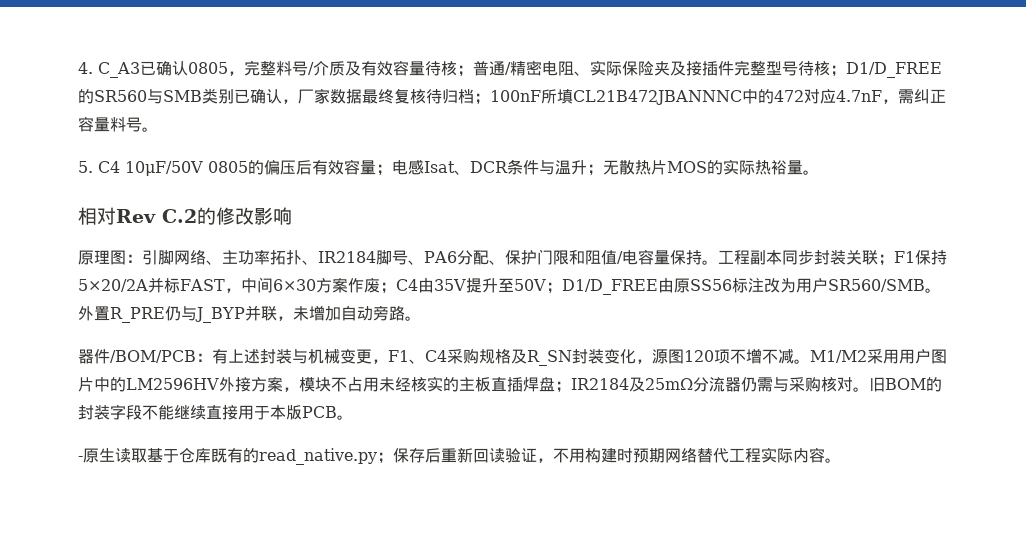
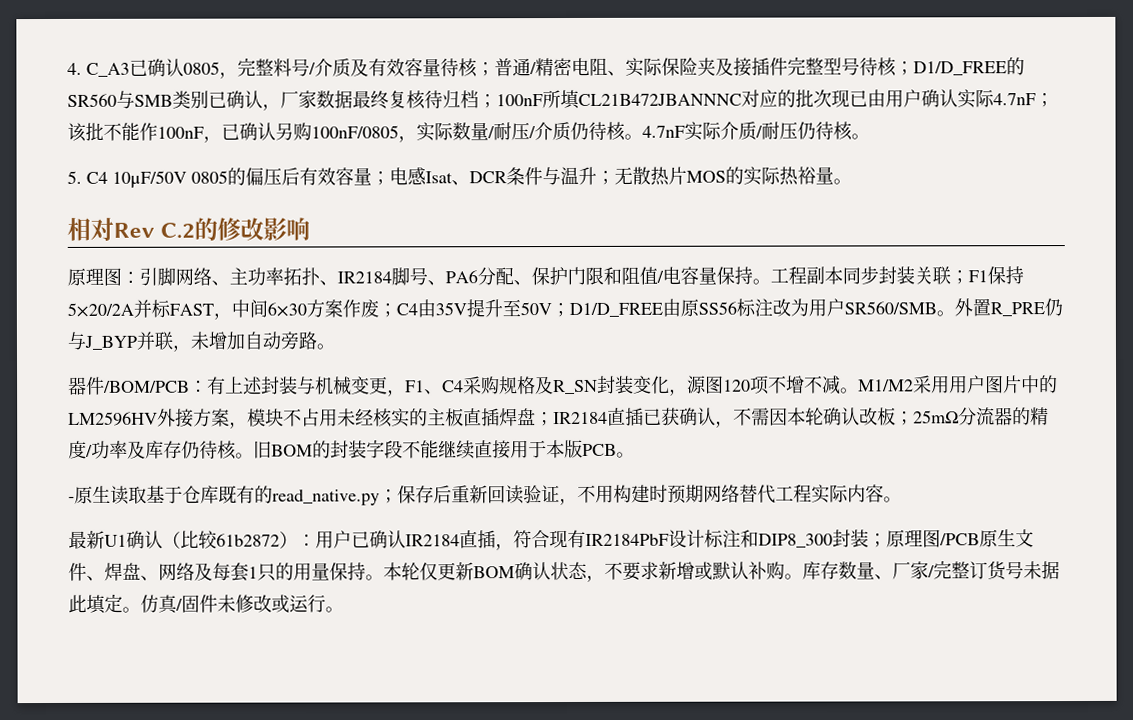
- 4. C_A3已确认0805，完整料号/介质及有效容量待核；普通/精密电阻、实际保险夹及接插件完整型号待核；D1/D_FREE的SR560与SMB类别已确认，厂家数据最终复核待归档；100nF所填CL21B472JBANNNC中的472对应4.7nF，需纠正容量料号。
+ 4. C_A3已确认0805，完整料号/介质及有效容量待核；普通/精密电阻、实际保险夹及接插件完整型号待核；D1/D_FREE的SR560与SMB类别已确认，厂家数据最终复核待归档；100nF所填CL21B472JBANNNC对应的批次现已由用户确认实际4.7nF；该批不能作100nF，已确认另购100nF/0805，实际数量/耐压/介质仍待核。4.7nF实际介质/耐压仍待核。
- M1/M2采用用户图片中的LM2596HV外接方案，模块不占用未经核实的主板直插焊盘；IR2184及25mΩ分流器仍需与采购核对。
+ M1/M2采用用户图片中的LM2596HV外接方案，模块不占用未经核实的主板直插焊盘；IR2184直插已获确认，不需因本轮确认改板；25mΩ分流器的精度/功率及库存仍待核。
+ 最新U1确认（比较61b2872）：用户已确认IR2184直插，符合现有IR2184PbF设计标注和DIP8_300封装；原理图/PCB原生文件、焊盘、网络及每套1只的用量保持。本轮仅更新BOM确认状态，不要求新增或默认补购。库存数量、厂家/完整订货号未据此填定。仿真/固件未修改或运行。

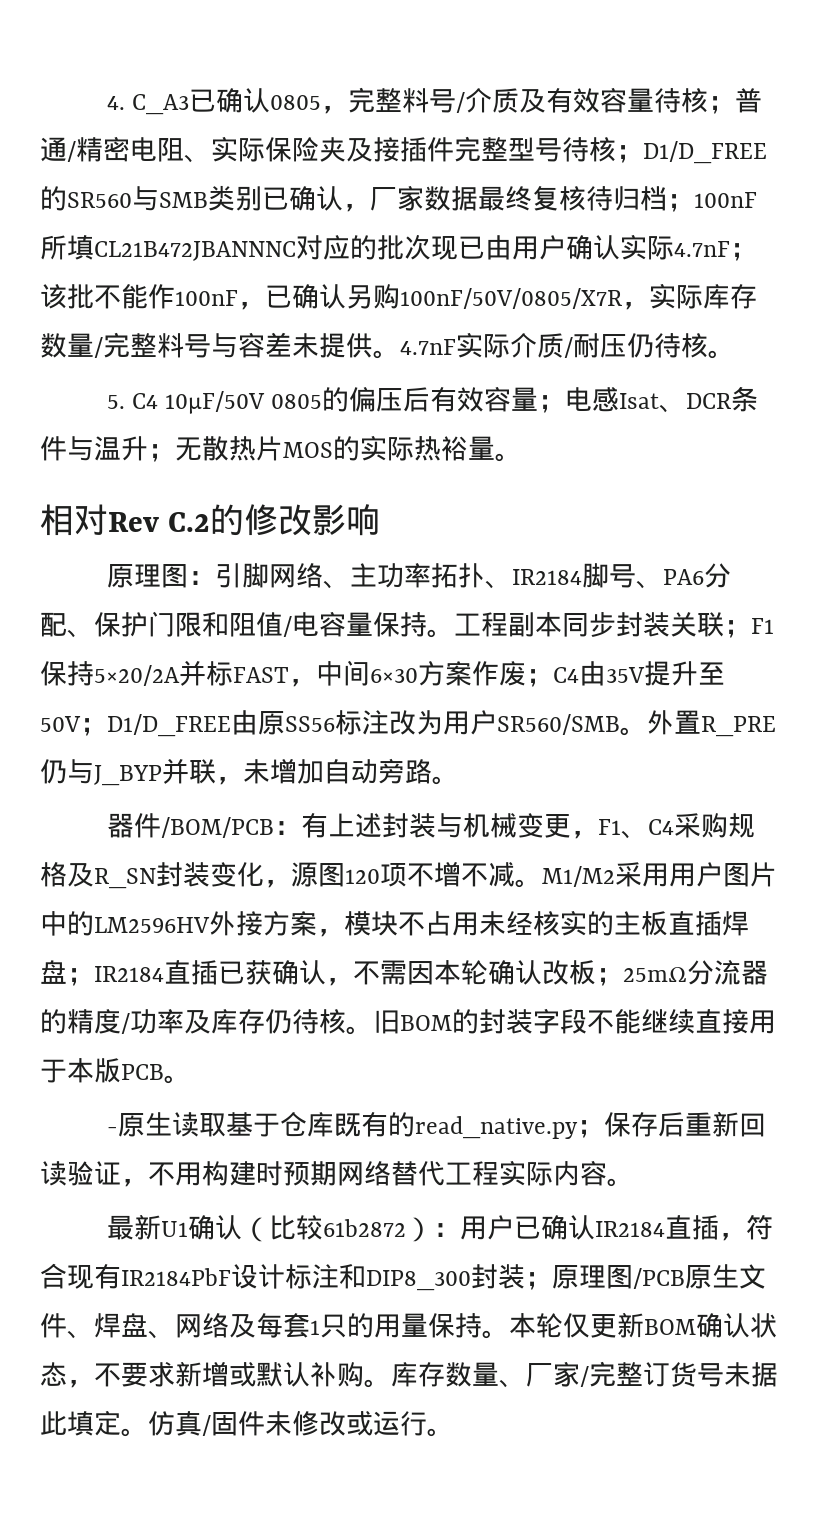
- 4. C_A3已确认0805，完整料号/介质及有效容量待核；普通/精密电阻、实际保险夹及接插件完整型号待核；D1/D_FREE的SR560与SMB类别已确认，厂家数据最终复核待归档；100nF所填CL21B472JBANNNC对应的批次现已由用户确认实际4.7nF；该批不能作100nF，已确认另购100nF/0805，实际数量/耐压/介质仍待核。
+ 4. C_A3已确认0805，完整料号/介质及有效容量待核；普通/精密电阻、实际保险夹及接插件完整型号待核；D1/D_FREE的SR560与SMB类别已确认，厂家数据最终复核待归档；100nF所填CL21B472JBANNNC对应的批次现已由用户确认实际4.7nF；该批不能作100nF，已确认另购100nF/50V/0805/X7R，实际库存数量/完整料号与容差未提供。

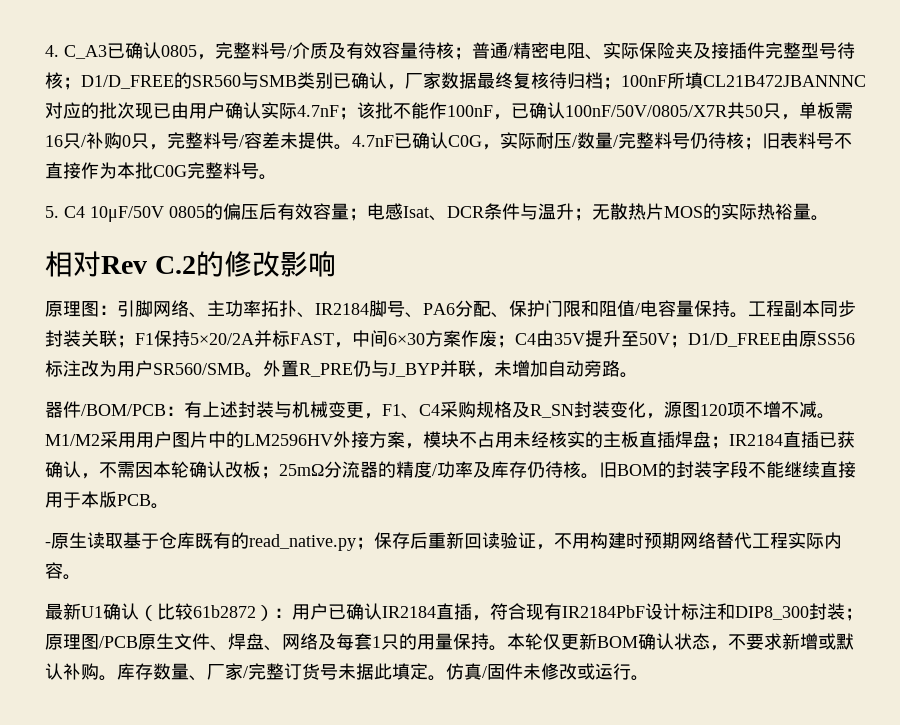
- 4. C_A3已确认0805，完整料号/介质及有效容量待核；普通/精密电阻、实际保险夹及接插件完整型号待核；D1/D_FREE的SR560与SMB类别已确认，厂家数据最终复核待归档；100nF所填CL21B472JBANNNC对应的批次现已由用户确认实际4.7nF；该批不能作100nF，已确认另购100nF/50V/0805/X7R，实际库存数量/完整料号与容差未提供。4.7nF实际介质/耐压仍待核。
+ 4. C_A3已确认0805，完整料号/介质及有效容量待核；普通/精密电阻、实际保险夹及接插件完整型号待核；D1/D_FREE的SR560与SMB类别已确认，厂家数据最终复核待归档；100nF所填CL21B472JBANNNC对应的批次现已由用户确认实际4.7nF；该批不能作100nF，已确认100nF/50V/0805/X7R共50只，单板需16只/补购0只，完整料号/容差未提供。4.7nF已确认C0G，实际耐压/数量/完整料号仍待核；旧表料号不直接作为本批C0G完整料号。

